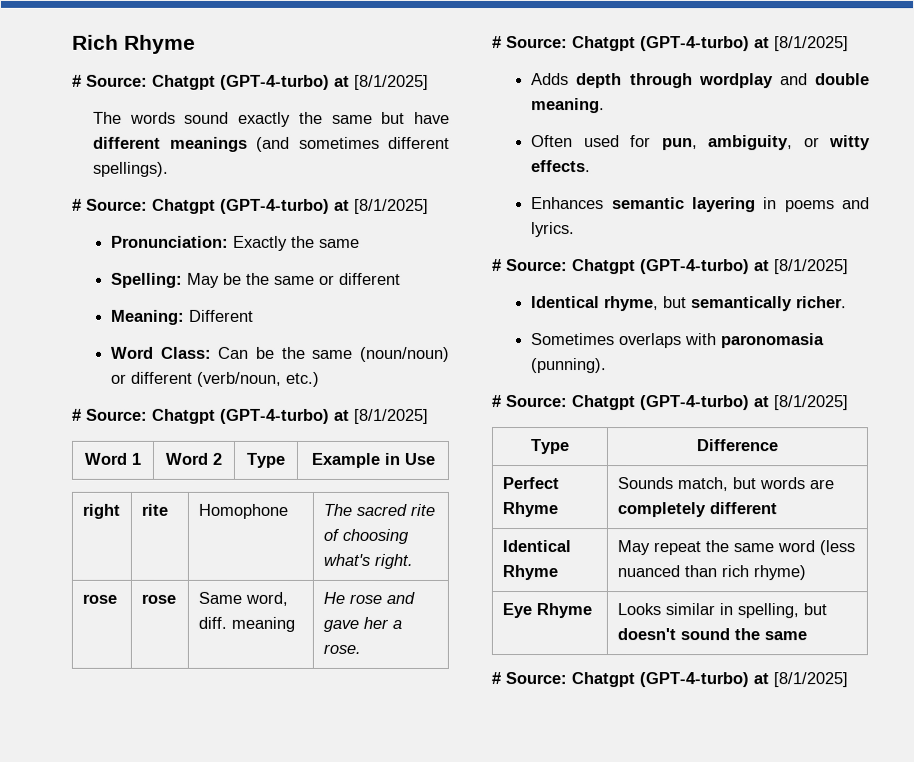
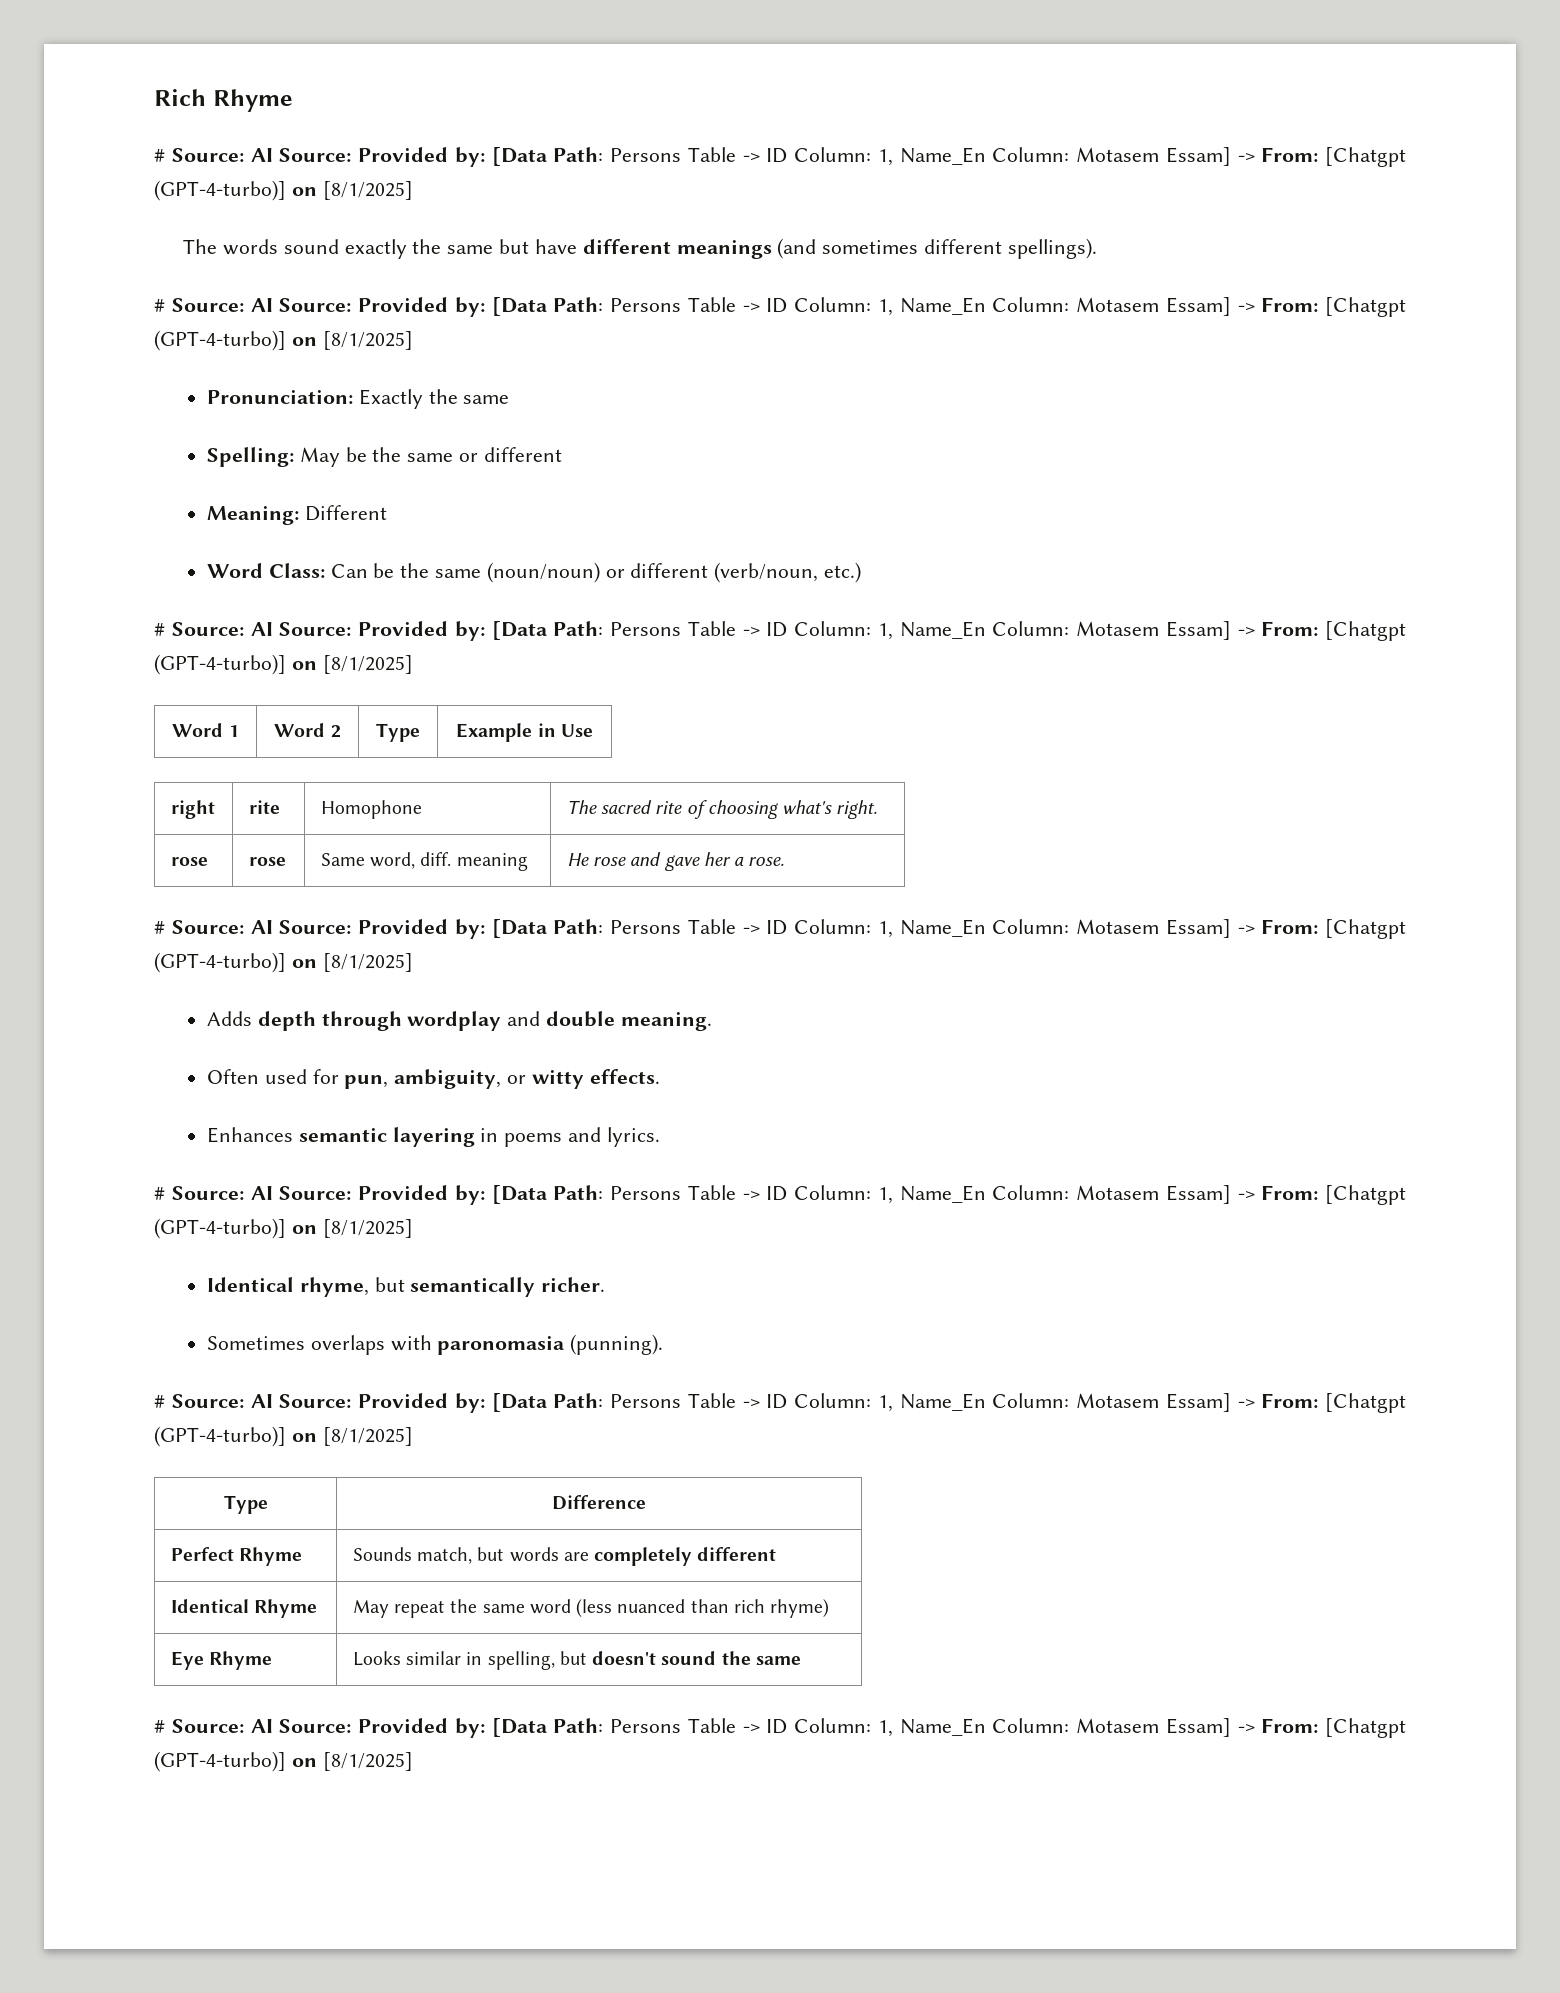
  Rich Rhyme
- # Source: Chatgpt (GPT-4-turbo) at [8/1/2025]
+ # Source: AI Source: Provided by: [Data Path: Persons Table -> ID Column: 1, Name_En Column: Motasem Essam] -> From: [Chatgpt (GPT-4-turbo)] on [8/1/2025]
  The words sound exactly the same but have different meanings (and sometimes different spellings).
- # Source: Chatgpt (GPT-4-turbo) at [8/1/2025]
+ # Source: AI Source: Provided by: [Data Path: Persons Table -> ID Column: 1, Name_En Column: Motasem Essam] -> From: [Chatgpt (GPT-4-turbo)] on [8/1/2025]
  Word Class: Can be the same (noun/noun) or different (verb/noun, etc.)
- # Source: Chatgpt (GPT-4-turbo) at [8/1/2025]
+ # Source: AI Source: Provided by: [Data Path: Persons Table -> ID Column: 1, Name_En Column: Motasem Essam] -> From: [Chatgpt (GPT-4-turbo)] on [8/1/2025]
  rose | rose | Same word, diff. meaning | He rose and gave her a rose.
- # Source: Chatgpt (GPT-4-turbo) at [8/1/2025]
+ # Source: AI Source: Provided by: [Data Path: Persons Table -> ID Column: 1, Name_En Column: Motasem Essam] -> From: [Chatgpt (GPT-4-turbo)] on [8/1/2025]
  Enhances semantic layering in poems and lyrics.
- # Source: Chatgpt (GPT-4-turbo) at [8/1/2025]
+ # Source: AI Source: Provided by: [Data Path: Persons Table -> ID Column: 1, Name_En Column: Motasem Essam] -> From: [Chatgpt (GPT-4-turbo)] on [8/1/2025]
  Sometimes overlaps with paronomasia (punning).
- # Source: Chatgpt (GPT-4-turbo) at [8/1/2025]
+ # Source: AI Source: Provided by: [Data Path: Persons Table -> ID Column: 1, Name_En Column: Motasem Essam] -> From: [Chatgpt (GPT-4-turbo)] on [8/1/2025]
  Eye Rhyme | Looks similar in spelling, but doesn't sound the same
- # Source: Chatgpt (GPT-4-turbo) at [8/1/2025]
+ # Source: AI Source: Provided by: [Data Path: Persons Table -> ID Column: 1, Name_En Column: Motasem Essam] -> From: [Chatgpt (GPT-4-turbo)] on [8/1/2025]

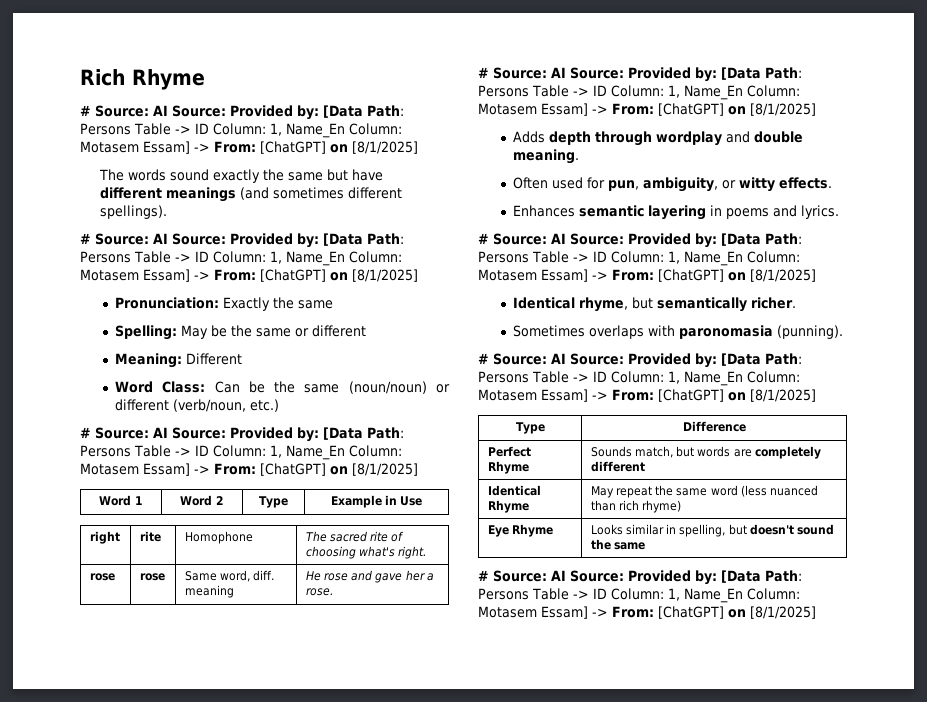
  Rich Rhyme
- # Source: AI Source: Provided by: [Data Path: Persons Table -> ID Column: 1, Name_En Column: Motasem Essam] -> From: [Chatgpt (GPT-4-turbo)] on [8/1/2025]
+ # Source: AI Source: Provided by: [Data Path: Persons Table -> ID Column: 1, Name_En Column: Motasem Essam] -> From: [ChatGPT] on [8/1/2025]
  The words sound exactly the same but have different meanings (and sometimes different spellings).
- # Source: AI Source: Provided by: [Data Path: Persons Table -> ID Column: 1, Name_En Column: Motasem Essam] -> From: [Chatgpt (GPT-4-turbo)] on [8/1/2025]
+ # Source: AI Source: Provided by: [Data Path: Persons Table -> ID Column: 1, Name_En Column: Motasem Essam] -> From: [ChatGPT] on [8/1/2025]
  Word Class: Can be the same (noun/noun) or different (verb/noun, etc.)
- # Source: AI Source: Provided by: [Data Path: Persons Table -> ID Column: 1, Name_En Column: Motasem Essam] -> From: [Chatgpt (GPT-4-turbo)] on [8/1/2025]
+ # Source: AI Source: Provided by: [Data Path: Persons Table -> ID Column: 1, Name_En Column: Motasem Essam] -> From: [ChatGPT] on [8/1/2025]
  rose | rose | Same word, diff. meaning | He rose and gave her a rose.
- # Source: AI Source: Provided by: [Data Path: Persons Table -> ID Column: 1, Name_En Column: Motasem Essam] -> From: [Chatgpt (GPT-4-turbo)] on [8/1/2025]
+ # Source: AI Source: Provided by: [Data Path: Persons Table -> ID Column: 1, Name_En Column: Motasem Essam] -> From: [ChatGPT] on [8/1/2025]
  Enhances semantic layering in poems and lyrics.
- # Source: AI Source: Provided by: [Data Path: Persons Table -> ID Column: 1, Name_En Column: Motasem Essam] -> From: [Chatgpt (GPT-4-turbo)] on [8/1/2025]
+ # Source: AI Source: Provided by: [Data Path: Persons Table -> ID Column: 1, Name_En Column: Motasem Essam] -> From: [ChatGPT] on [8/1/2025]
  Sometimes overlaps with paronomasia (punning).
- # Source: AI Source: Provided by: [Data Path: Persons Table -> ID Column: 1, Name_En Column: Motasem Essam] -> From: [Chatgpt (GPT-4-turbo)] on [8/1/2025]
+ # Source: AI Source: Provided by: [Data Path: Persons Table -> ID Column: 1, Name_En Column: Motasem Essam] -> From: [ChatGPT] on [8/1/2025]
  Eye Rhyme | Looks similar in spelling, but doesn't sound the same
- # Source: AI Source: Provided by: [Data Path: Persons Table -> ID Column: 1, Name_En Column: Motasem Essam] -> From: [Chatgpt (GPT-4-turbo)] on [8/1/2025]
+ # Source: AI Source: Provided by: [Data Path: Persons Table -> ID Column: 1, Name_En Column: Motasem Essam] -> From: [ChatGPT] on [8/1/2025]

